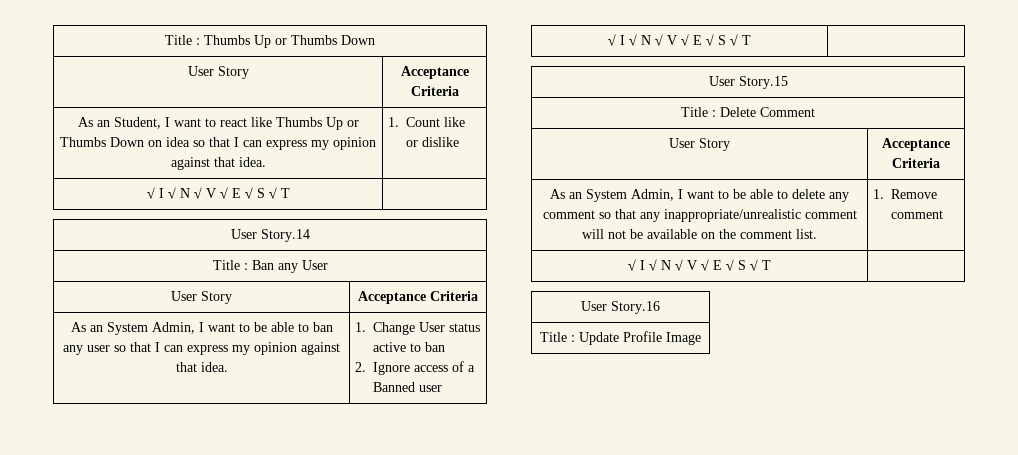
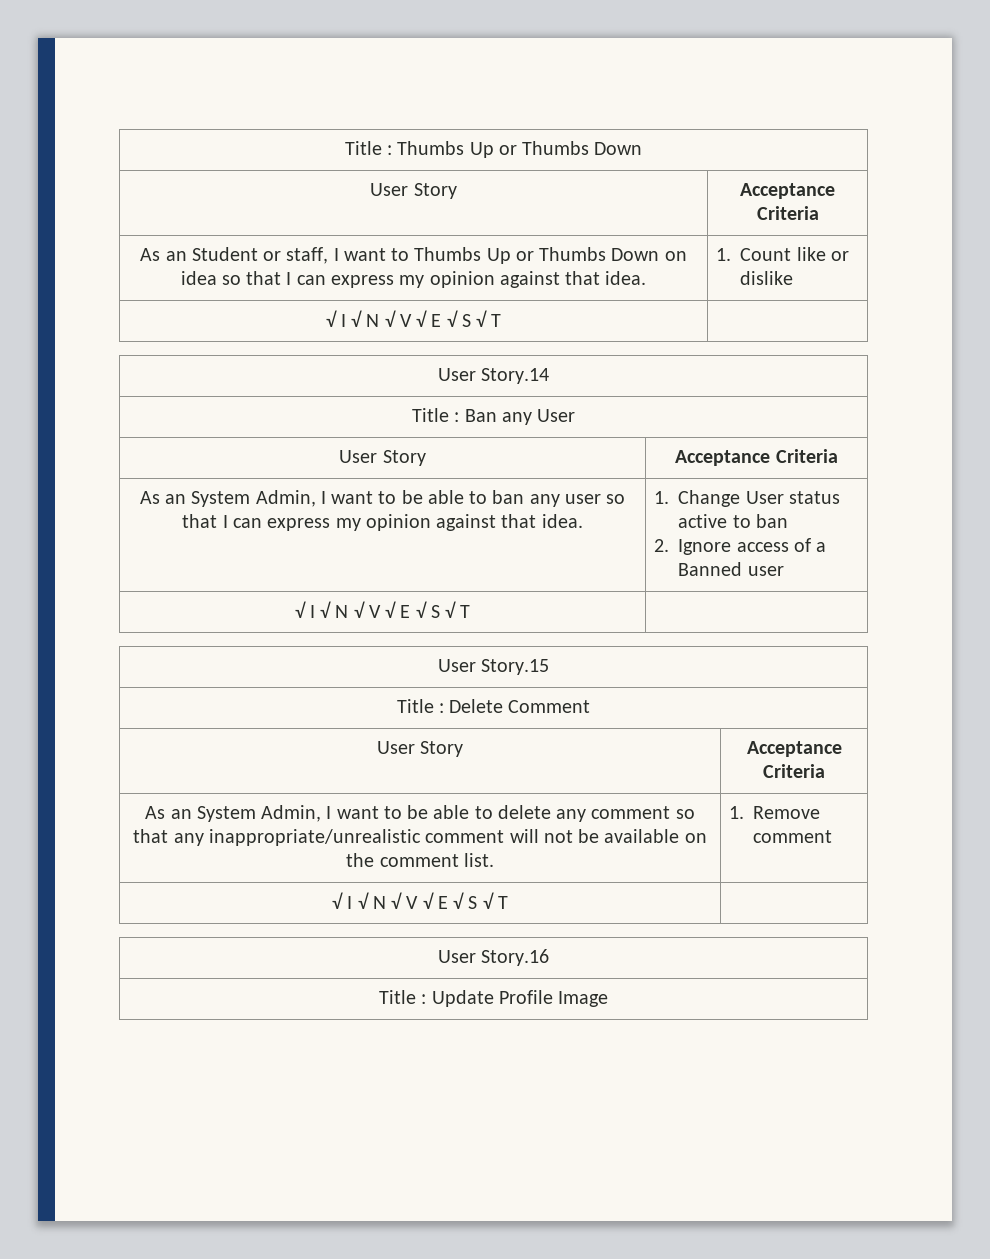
- As an Student, I want to react like Thumbs Up or Thumbs Down on idea so that I can express my opinion against that idea. | 1. Count like or dislike
+ As an Student or staff, I want to Thumbs Up or Thumbs Down on idea so that I can express my opinion against that idea. | 1. Count like or dislike

